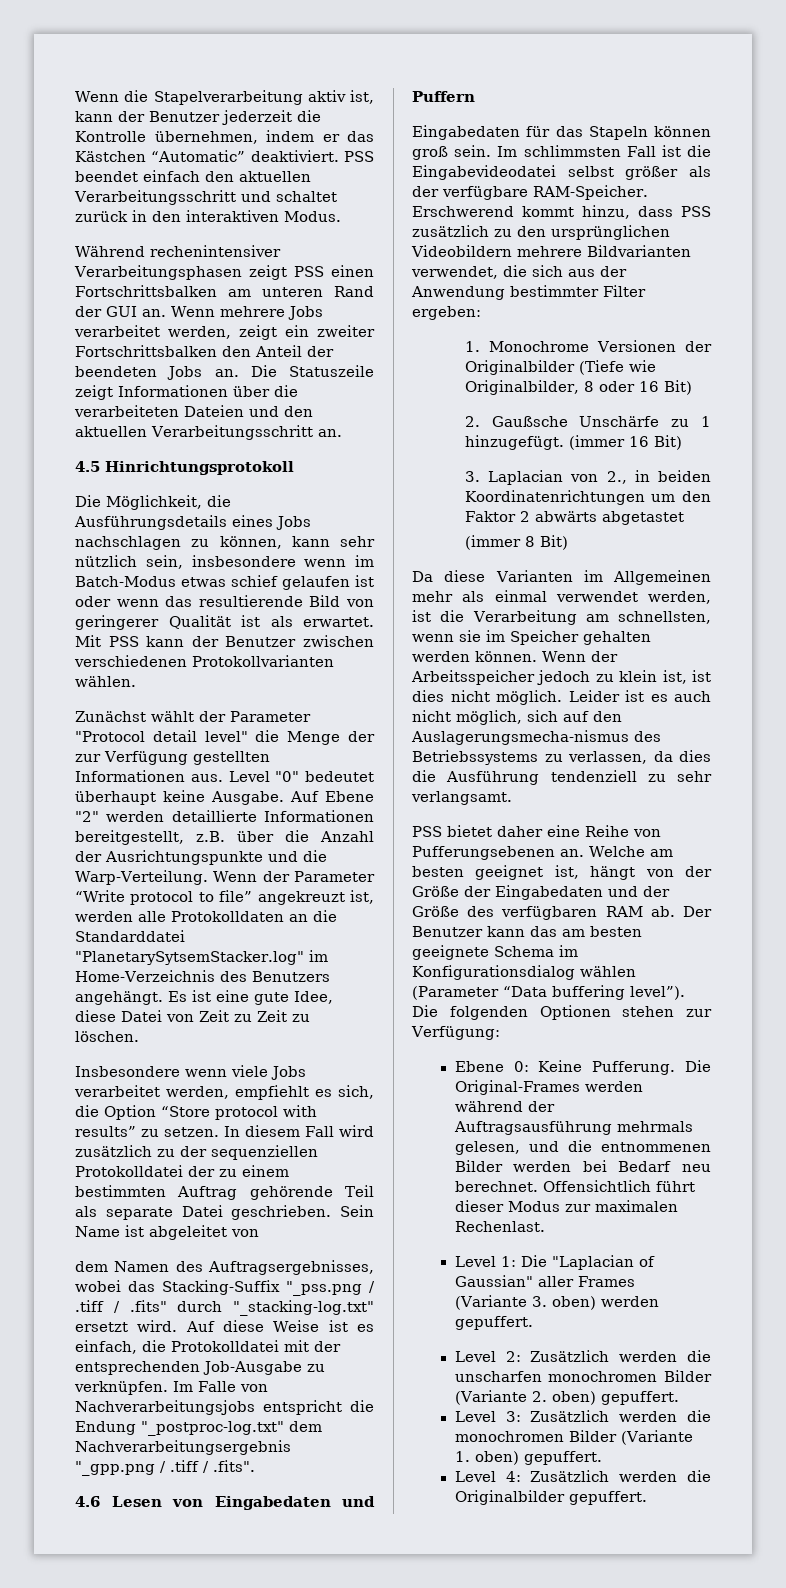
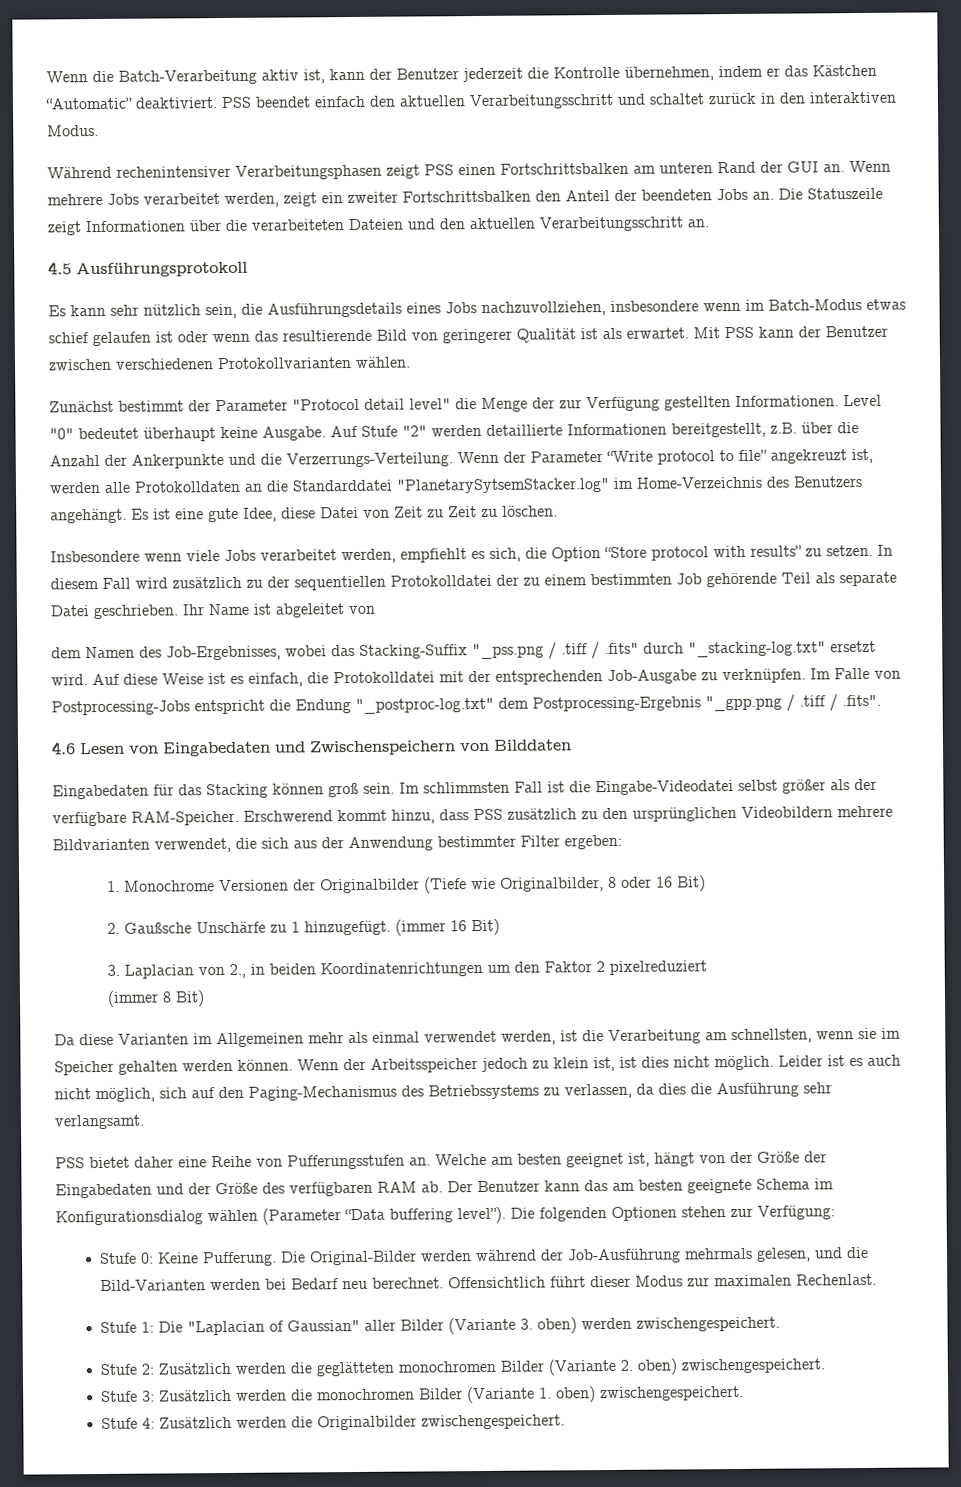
- Wenn die Stapelverarbeitung aktiv ist, kann der Benutzer jederzeit die Kontrolle übernehmen, indem er das Kästchen “Automatic” deaktiviert.
+ Wenn die Batch-Verarbeitung aktiv ist, kann der Benutzer jederzeit die Kontrolle übernehmen, indem er das Kästchen “Automatic” deaktiviert.
- 4.5 Hinrichtungsprotokoll
- Die Möglichkeit, die Ausführungsdetails eines Jobs nachschlagen zu können, kann sehr nützlich sein, insbesondere wenn im Batch-Modus etwas schief gelaufen ist oder wenn das resultierende Bild von geringerer Qualität ist als erwartet.
+ 4.5 Ausführungsprotokoll
+ Es kann sehr nützlich sein, die Ausführungsdetails eines Jobs nachzuvollziehen, insbesondere wenn im Batch-Modus etwas schief gelaufen ist oder wenn das resultierende Bild von geringerer Qualität ist als erwartet.
- Zunächst wählt der Parameter "Protocol detail level" die Menge der zur Verfügung gestellten Informationen aus.
+ Zunächst bestimmt der Parameter "Protocol detail level" die Menge der zur Verfügung gestellten Informationen.
- Auf Ebene "2" werden detaillierte Informationen bereitgestellt, z.B. über die Anzahl der Ausrichtungspunkte und die Warp-Verteilung.
+ Auf Stufe "2" werden detaillierte Informationen bereitgestellt, z.B. über die Anzahl der Ankerpunkte und die Verzerrungs-Verteilung.
- In diesem Fall wird zusätzlich zu der sequenziellen Protokolldatei der zu einem bestimmten Auftrag gehörende Teil als separate Datei geschrieben.
+ In diesem Fall wird zusätzlich zu der sequentiellen Protokolldatei der zu einem bestimmten Job gehörende Teil als separate Datei geschrieben.
- Sein Name ist abgeleitet von
+ Ihr Name ist abgeleitet von
- dem Namen des Auftragsergebnisses, wobei das Stacking-Suffix "_pss.png / .tiff / .fits" durch "_stacking-log.txt" ersetzt wird.
+ dem Namen des Job-Ergebnisses, wobei das Stacking-Suffix "_pss.png / .tiff / .fits" durch "_stacking-log.txt" ersetzt wird.
- Im Falle von Nachverarbeitungsjobs entspricht die Endung "_postproc-log.txt" dem Nachverarbeitungsergebnis "_gpp.png / .tiff / .fits".
+ Im Falle von Postprocessing-Jobs entspricht die Endung "_postproc-log.txt" dem Postprocessing-Ergebnis "_gpp.png / .tiff / .fits".
- 4.6 Lesen von Eingabedaten und Puffern
+ 4.6 Lesen von Eingabedaten und Zwischenspeichern von Bilddaten
- Eingabedaten für das Stapeln können groß sein.
+ Eingabedaten für das Stacking können groß sein.
- Im schlimmsten Fall ist die Eingabevideodatei selbst größer als der verfügbare RAM-Speicher.
+ Im schlimmsten Fall ist die Eingabe-Videodatei selbst größer als der verfügbare RAM-Speicher.
- 3. Laplacian von 2., in beiden Koordinatenrichtungen um den Faktor 2 abwärts abgetastet
+ 3. Laplacian von 2., in beiden Koordinatenrichtungen um den Faktor 2 pixelreduziert
- Leider ist es auch nicht möglich, sich auf den Auslagerungsmecha-nismus des Betriebssystems zu verlassen, da dies die Ausführung tendenziell zu sehr verlangsamt.
+ Leider ist es auch nicht möglich, sich auf den Paging-Mechanismus des Betriebssystems zu verlassen, da dies die Ausführung sehr verlangsamt.
- PSS bietet daher eine Reihe von Pufferungsebenen an.
+ PSS bietet daher eine Reihe von Pufferungsstufen an.
- Ebene 0: Keine Pufferung.
+ Stufe 0: Keine Pufferung.
- Die Original-Frames werden während der Auftragsausführung mehrmals gelesen, und die entnommenen Bilder werden bei Bedarf neu berechnet.
+ Die Original-Bilder werden während der Job-Ausführung mehrmals gelesen, und die Bild-Varianten werden bei Bedarf neu berechnet.
- Level 1: Die "Laplacian of Gaussian" aller Frames (Variante 3. oben) werden gepuffert.
- Level 2: Zusätzlich werden die unscharfen monochromen Bilder (Variante 2. oben) gepuffert.
- Level 3: Zusätzlich werden die monochromen Bilder (Variante 1. oben) gepuffert.
- Level 4: Zusätzlich werden die Originalbilder gepuffert.
+ Stufe 1: Die "Laplacian of Gaussian" aller Bilder (Variante 3. oben) werden zwischengespeichert.
+ Stufe 2: Zusätzlich werden die geglätteten monochromen Bilder (Variante 2. oben) zwischengespeichert.
+ Stufe 3: Zusätzlich werden die monochromen Bilder (Variante 1. oben) zwischengespeichert.
+ Stufe 4: Zusätzlich werden die Originalbilder zwischengespeichert.

